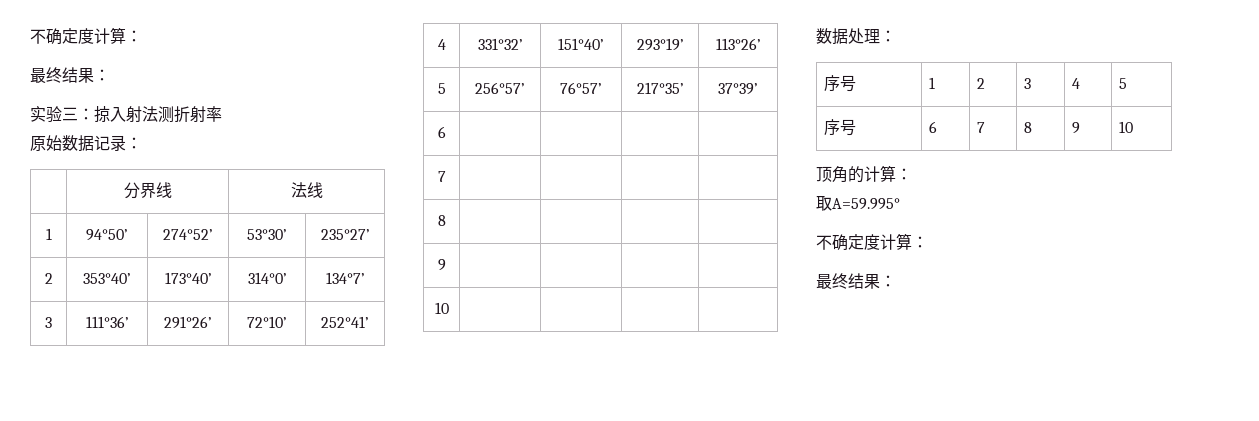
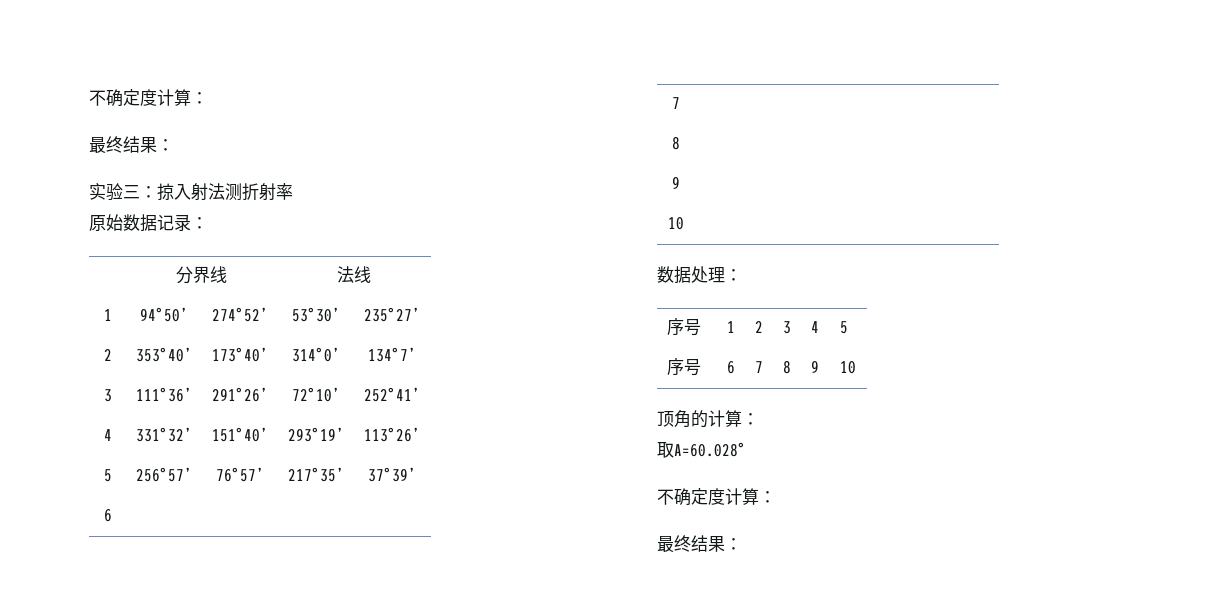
- 取A=59.995°
+ 取A=60.028°

